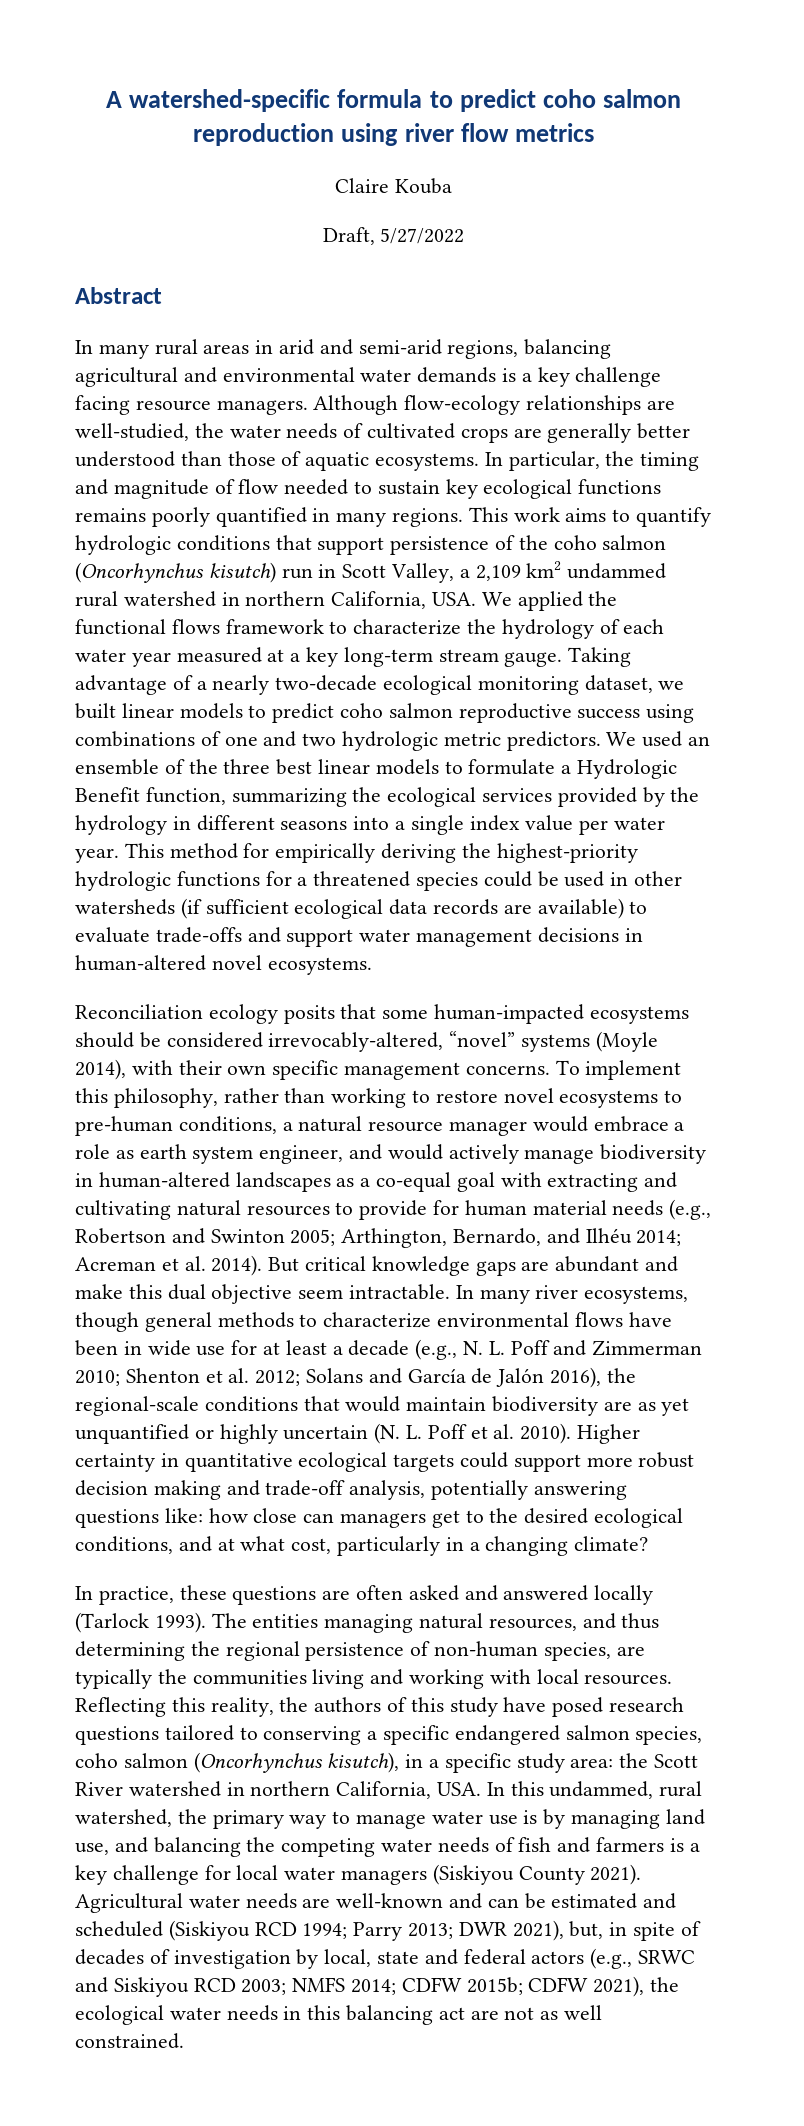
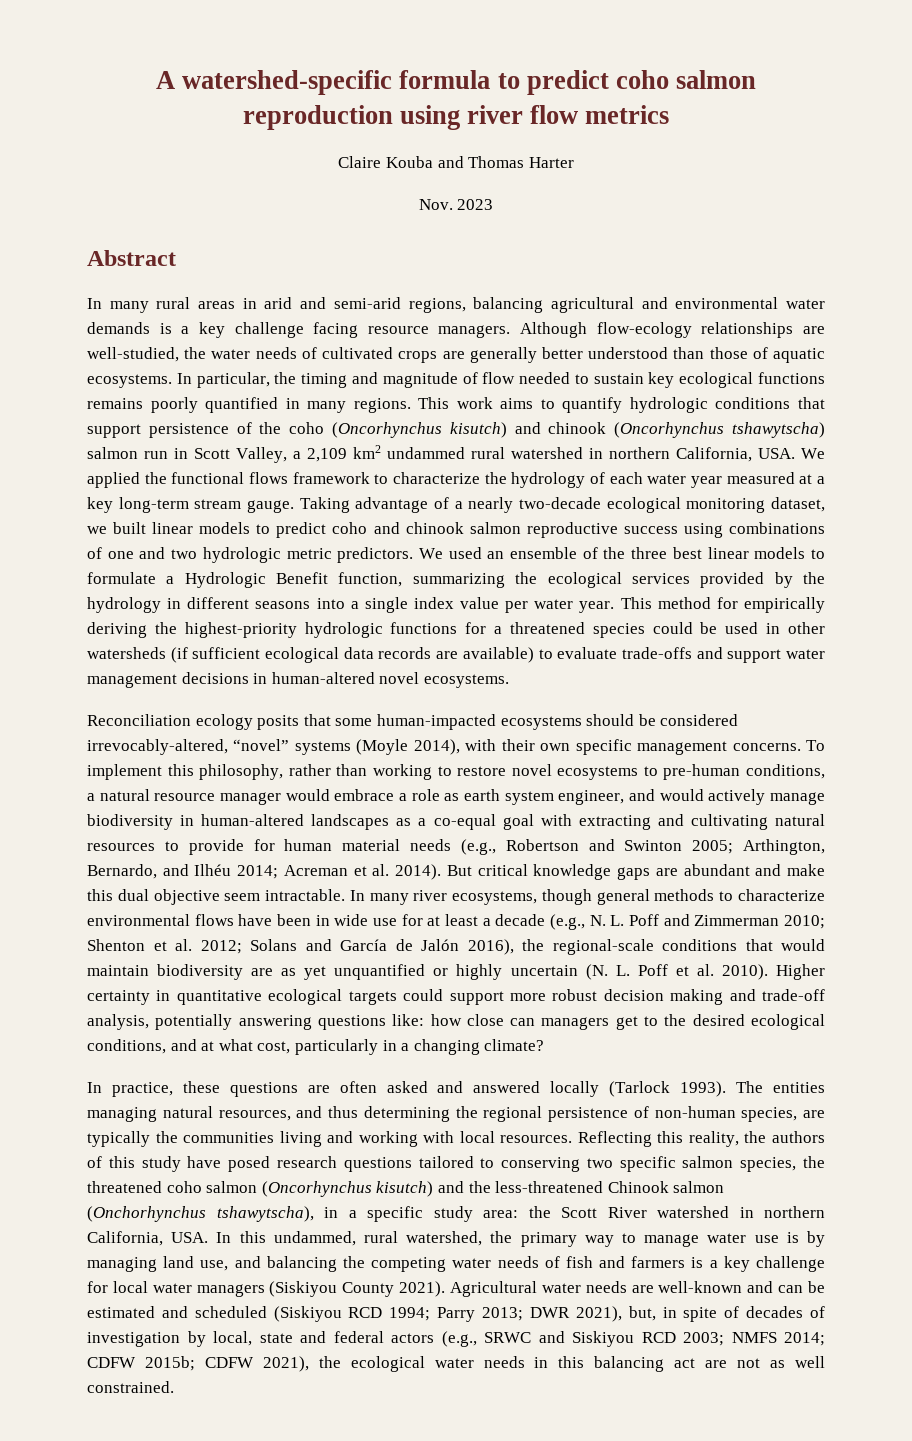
- Claire Kouba
- Draft, 5/27/2022
+ Claire Kouba and Thomas Harter
+ Nov. 2023
- This work aims to quantify hydrologic conditions that support persistence of the coho salmon (Oncorhynchus kisutch) run in Scott Valley, a 2,109 km2 undammed rural watershed in northern California, USA. We applied the functional flows framework to characterize the hydrology of each water year measured at a key long-term stream gauge.
+ This work aims to quantify hydrologic conditions that support persistence of the coho (Oncorhynchus kisutch) and chinook (Oncorhynchus tshawytscha) salmon run in Scott Valley, a 2,109 km2 undammed rural watershed in northern California, USA. We applied the functional flows framework to characterize the hydrology of each water year measured at a key long-term stream gauge.
- Taking advantage of a nearly two-decade ecological monitoring dataset, we built linear models to predict coho salmon reproductive success using combinations of one and two hydrologic metric predictors.
+ Taking advantage of a nearly two-decade ecological monitoring dataset, we built linear models to predict coho and chinook salmon reproductive success using combinations of one and two hydrologic metric predictors.
- Reflecting this reality, the authors of this study have posed research questions tailored to conserving a specific endangered salmon species, coho salmon (Oncorhynchus kisutch), in a specific study area:
+ Reflecting this reality, the authors of this study have posed research questions tailored to conserving two specific salmon species, the threatened coho salmon (Oncorhynchus kisutch) and the less-threatened Chinook salmon (Onchorhynchus tshawytscha), in a specific study area:

